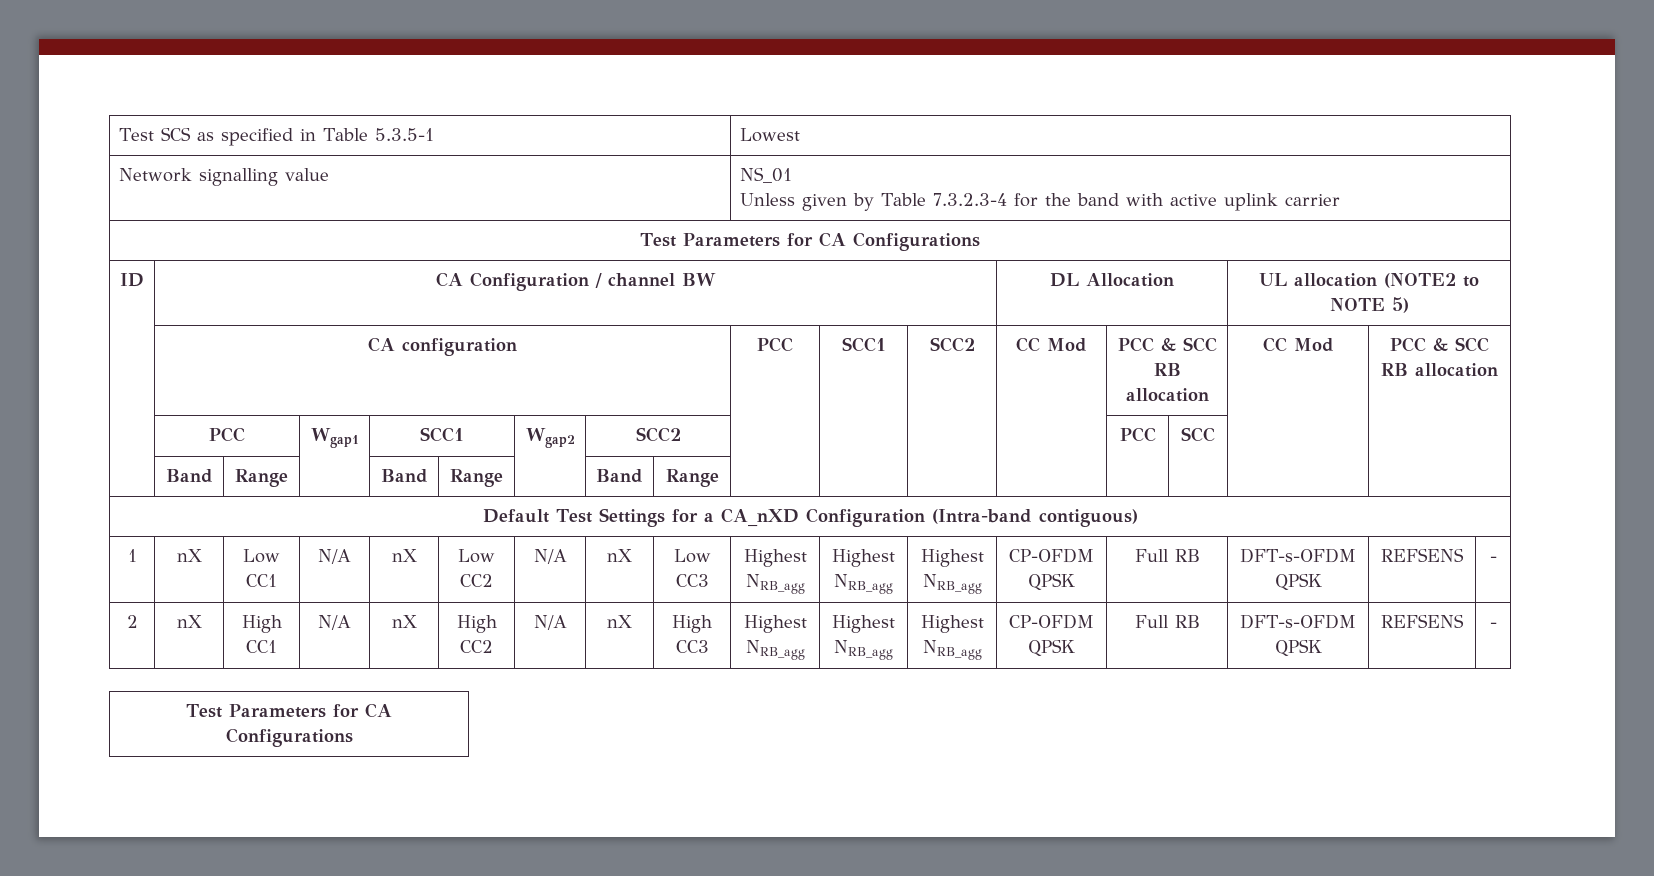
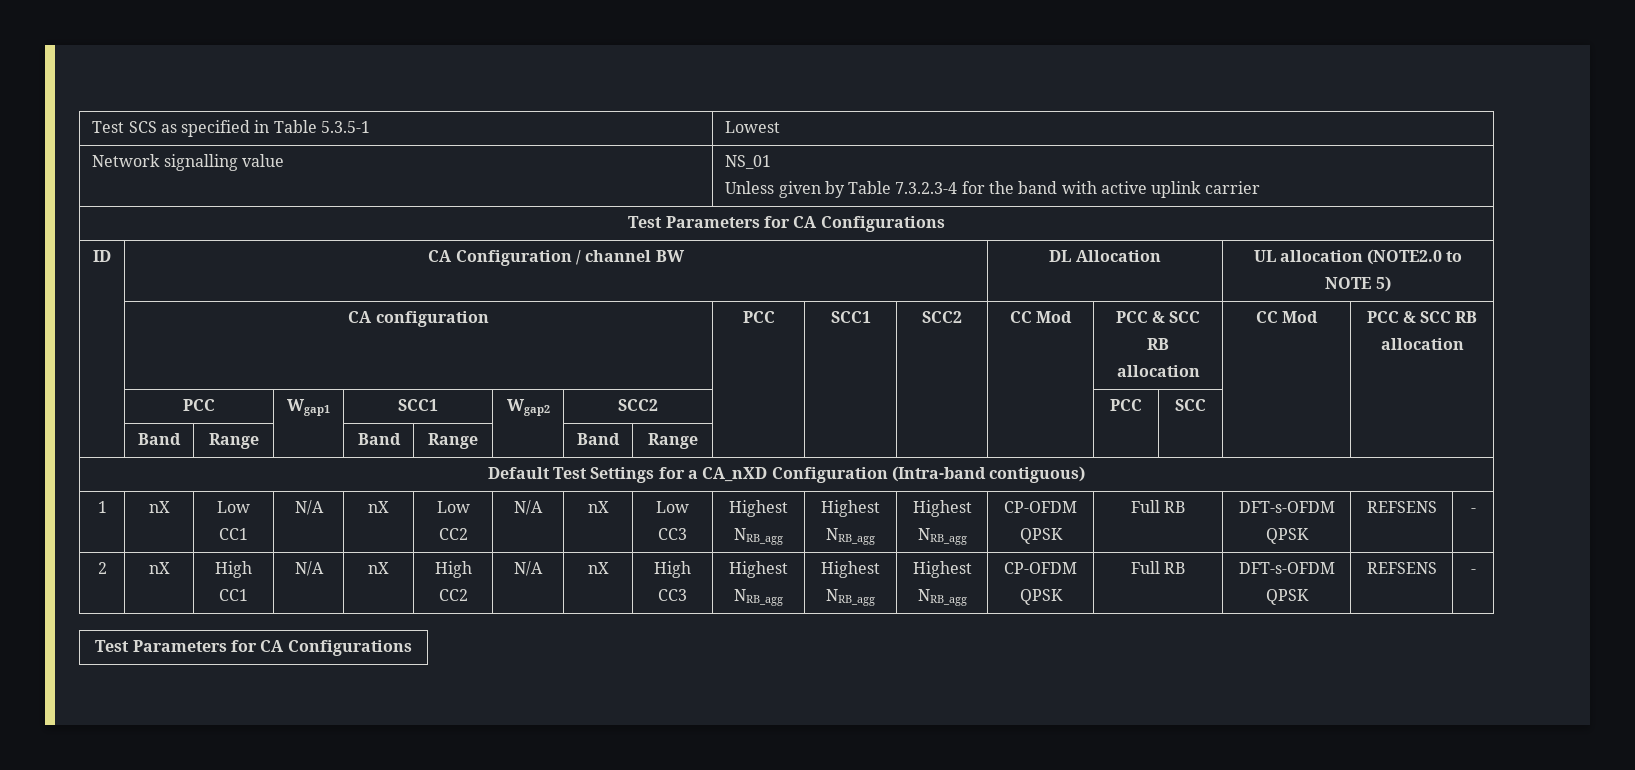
- ID | CA Configuration / channel BW | DL Allocation | UL allocation (NOTE2 to NOTE 5)
+ ID | CA Configuration / channel BW | DL Allocation | UL allocation (NOTE2.0 to NOTE 5)

